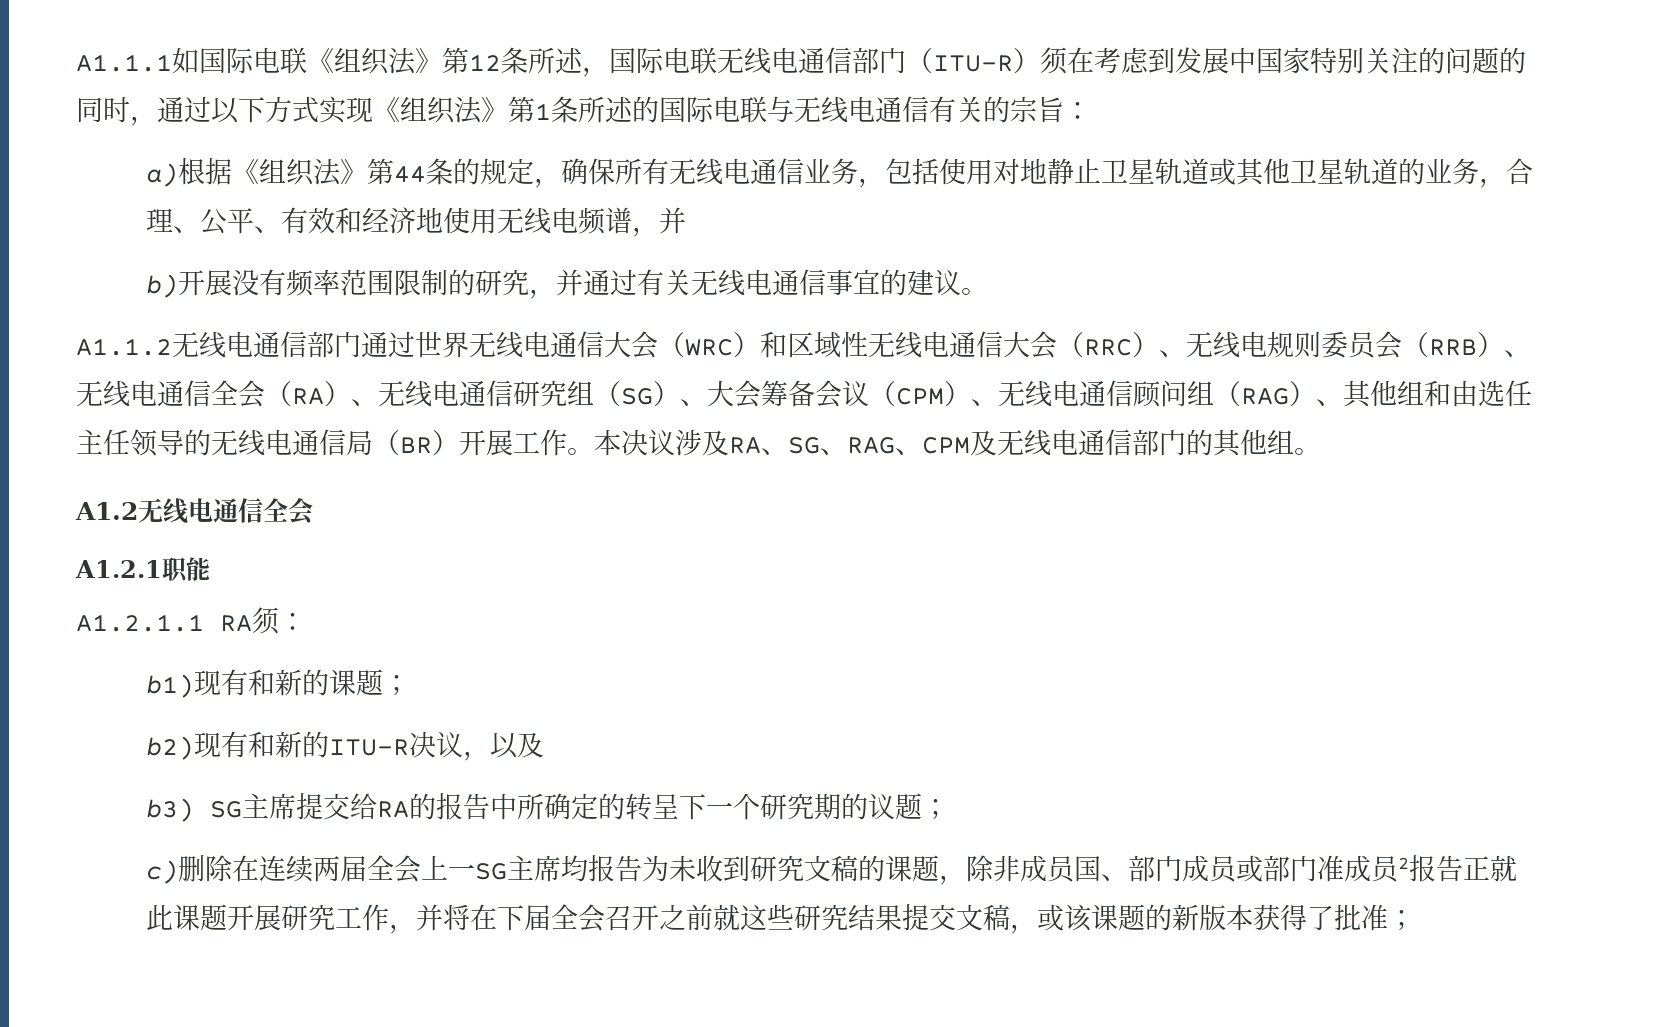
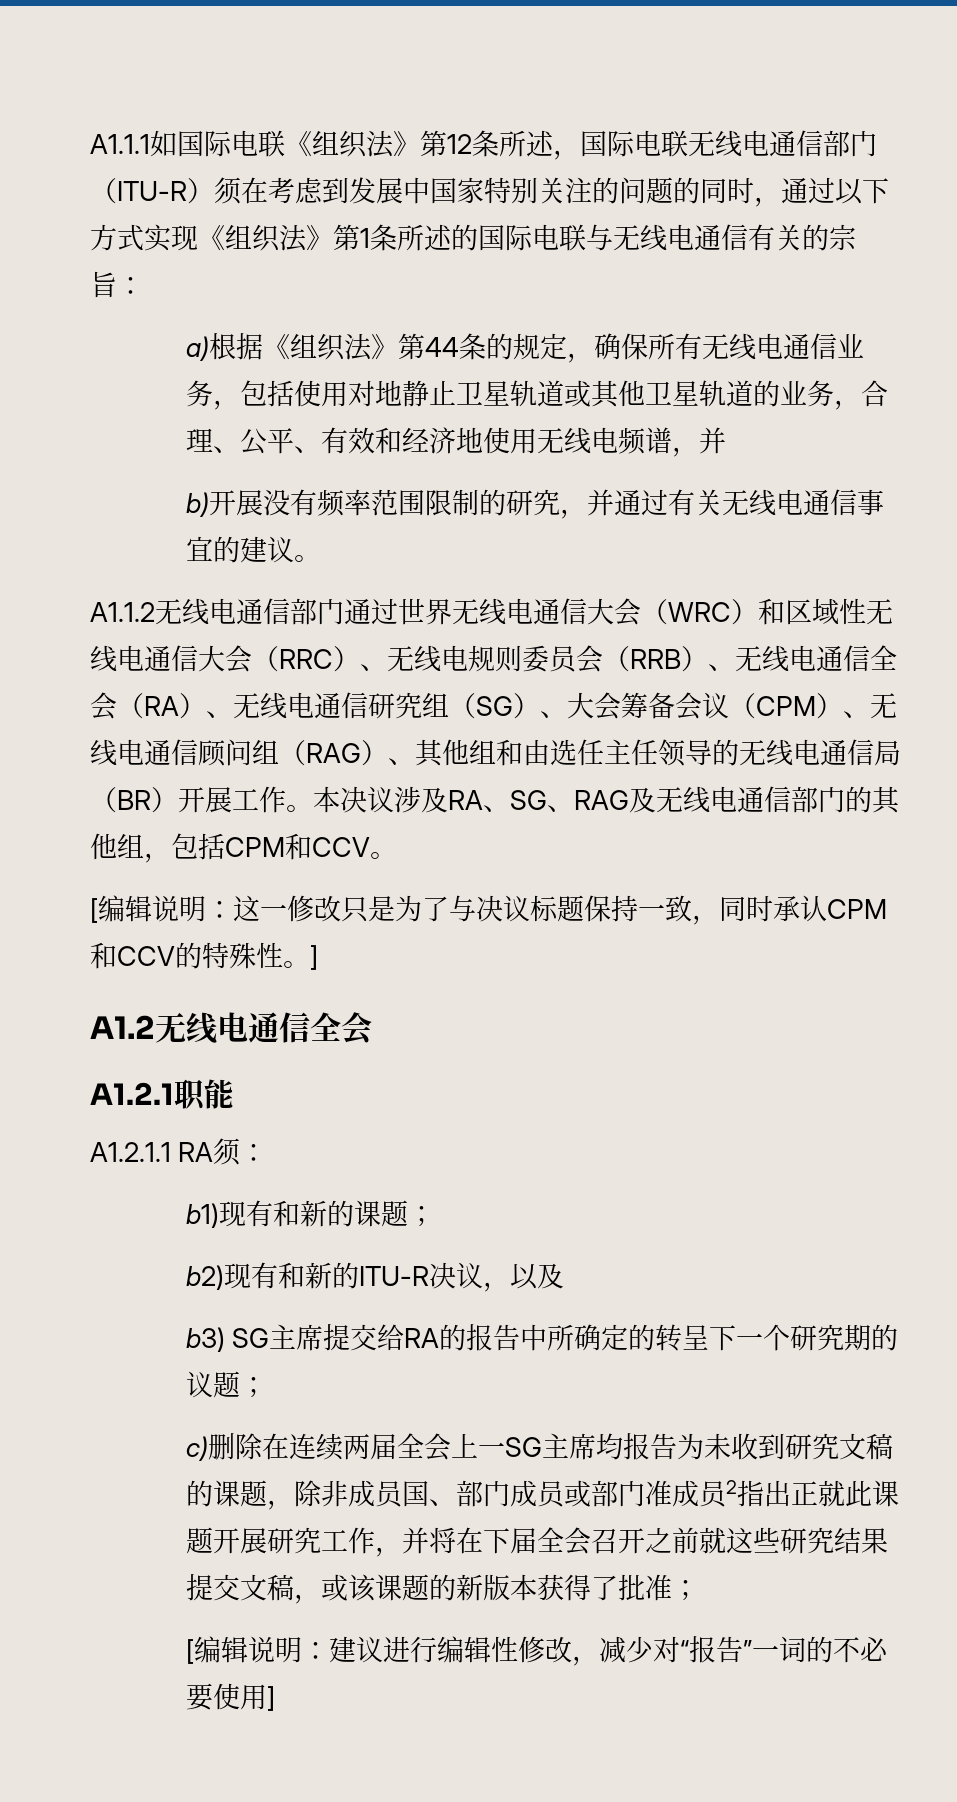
- 本决议涉及RA、SG、RAG、CPM及无线电通信部门的其他组。
+ 本决议涉及RA、SG、RAG及无线电通信部门的其他组，包括CPM和CCV。
+ [编辑说明：这一修改只是为了与决议标题保持一致，同时承认CPM和CCV的特殊性。]
- c)删除在连续两届全会上一SG主席均报告为未收到研究文稿的课题，除非成员国、部门成员或部门准成员2报告正就此课题开展研究工作，并将在下届全会召开之前就这些研究结果提交文稿，或该课题的新版本获得了批准；
+ c)删除在连续两届全会上一SG主席均报告为未收到研究文稿的课题，除非成员国、部门成员或部门准成员2指出正就此课题开展研究工作，并将在下届全会召开之前就这些研究结果提交文稿，或该课题的新版本获得了批准；
+ [编辑说明：建议进行编辑性修改，减少对“报告”一词的不必要使用]

